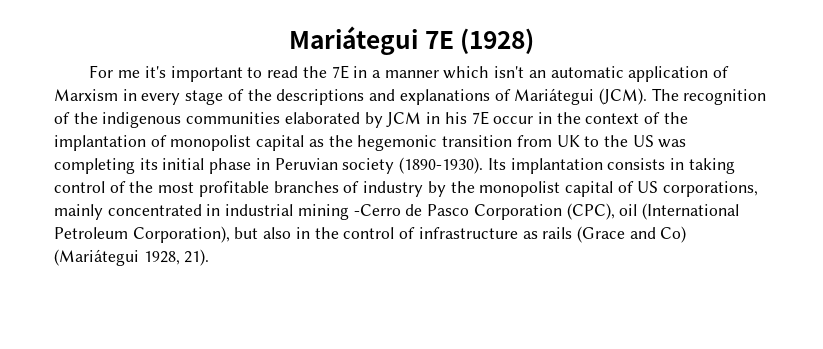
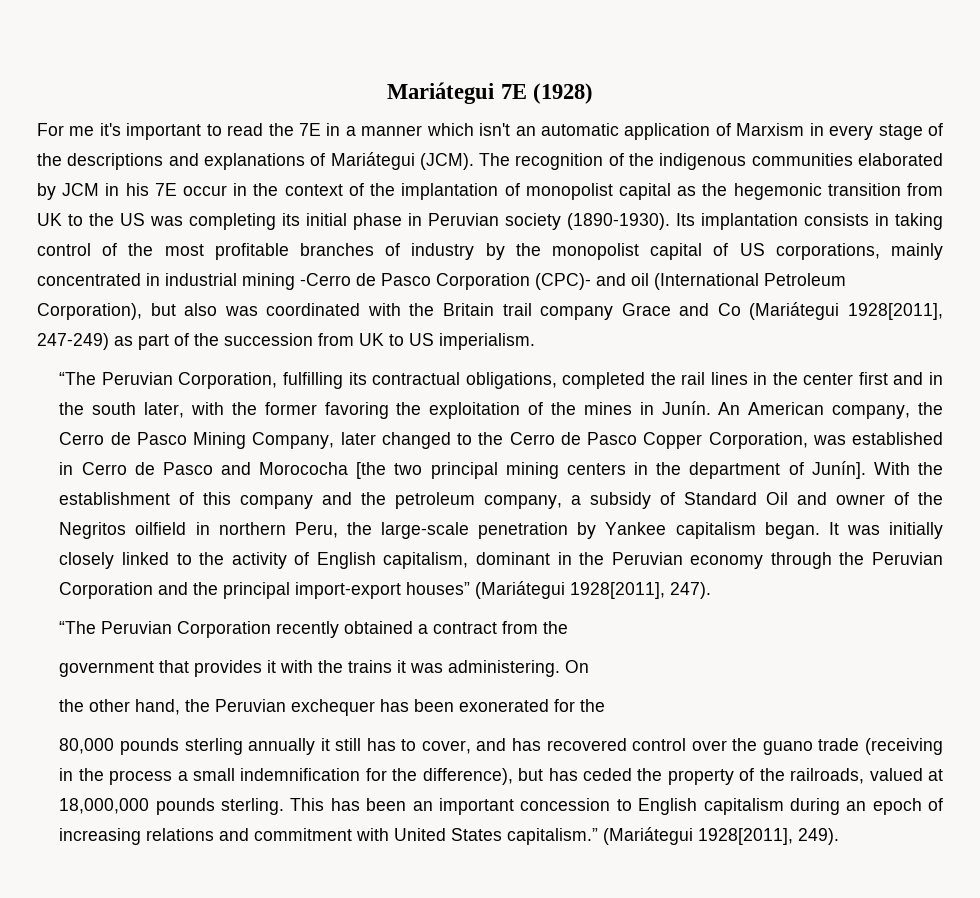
- Its implantation consists in taking control of the most profitable branches of industry by the monopolist capital of US corporations, mainly concentrated in industrial mining -Cerro de Pasco Corporation (CPC), oil (International Petroleum Corporation), but also in the control of infrastructure as rails (Grace and Co) (Mariátegui 1928, 21).
+ Its implantation consists in taking control of the most profitable branches of industry by the monopolist capital of US corporations, mainly concentrated in industrial mining -Cerro de Pasco Corporation (CPC)- and oil (International Petroleum Corporation), but also was coordinated with the Britain trail company Grace and Co (Mariátegui 1928[2011], 247-249) as part of the succession from UK to US imperialism.
+ “The Peruvian Corporation, fulfilling its contractual obligations, completed the rail lines in the center first and in the south later, with the former favoring the exploitation of the mines in Junín. An American company, the Cerro de Pasco Mining Company, later changed to the Cerro de Pasco Copper Corporation, was established in Cerro de Pasco and Morococha [the two principal mining centers in the department of Junín]. With the establishment of this company and the petroleum company, a subsidy of Standard Oil and owner of the Negritos oilfield in northern Peru, the large-scale penetration by Yankee capitalism began. It was initially closely linked to the activity of English capitalism, dominant in the Peruvian economy through the Peruvian Corporation and the principal import-export houses” (Mariátegui 1928[2011], 247).
+ “The Peruvian Corporation recently obtained a contract from the
+ government that provides it with the trains it was administering. On
+ the other hand, the Peruvian exchequer has been exonerated for the
+ 80,000 pounds sterling annually it still has to cover, and has recovered control over the guano trade (receiving in the process a small indemnification for the difference), but has ceded the property of the railroads, valued at 18,000,000 pounds sterling. This has been an important concession to English capitalism during an epoch of increasing relations and commitment with United States capitalism.” (Mariátegui 1928[2011], 249).

